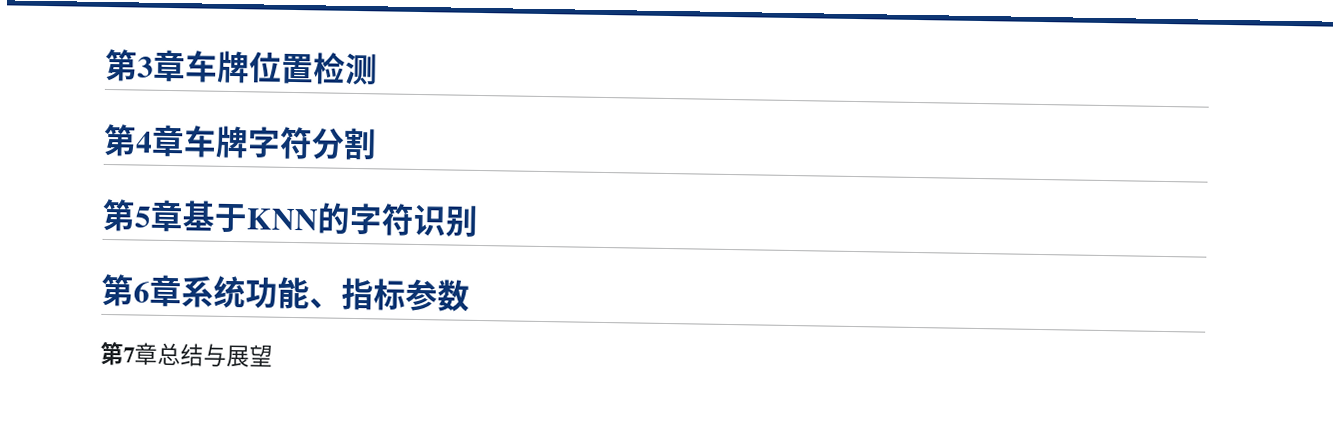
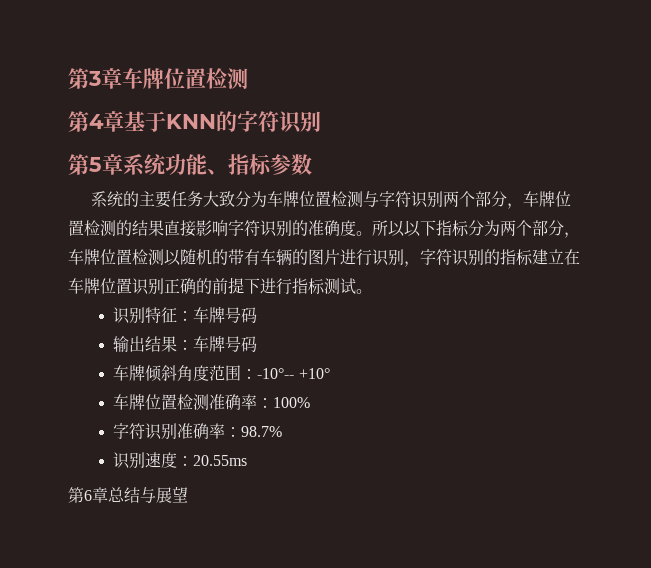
- 第4章车牌字符分割
- 第5章基于KNN的字符识别
+ 第4章基于KNN的字符识别
- 第6章系统功能、指标参数
+ 第5章系统功能、指标参数
- 第7章总结与展望
+ 系统的主要任务大致分为车牌位置检测与字符识别两个部分，车牌位置检测的结果直接影响字符识别的准确度。所以以下指标分为两个部分，车牌位置检测以随机的带有车辆的图片进行识别，字符识别的指标建立在车牌位置识别正确的前提下进行指标测试。
+ 识别特征：车牌号码
+ 输出结果：车牌号码
+ 车牌倾斜角度范围：-10°-- +10°
+ 车牌位置检测准确率：100%
+ 字符识别准确率：98.7%
+ 识别速度：20.55ms
+ 第6章总结与展望

